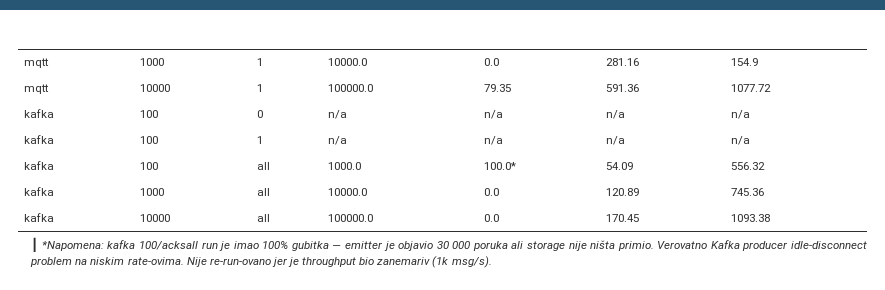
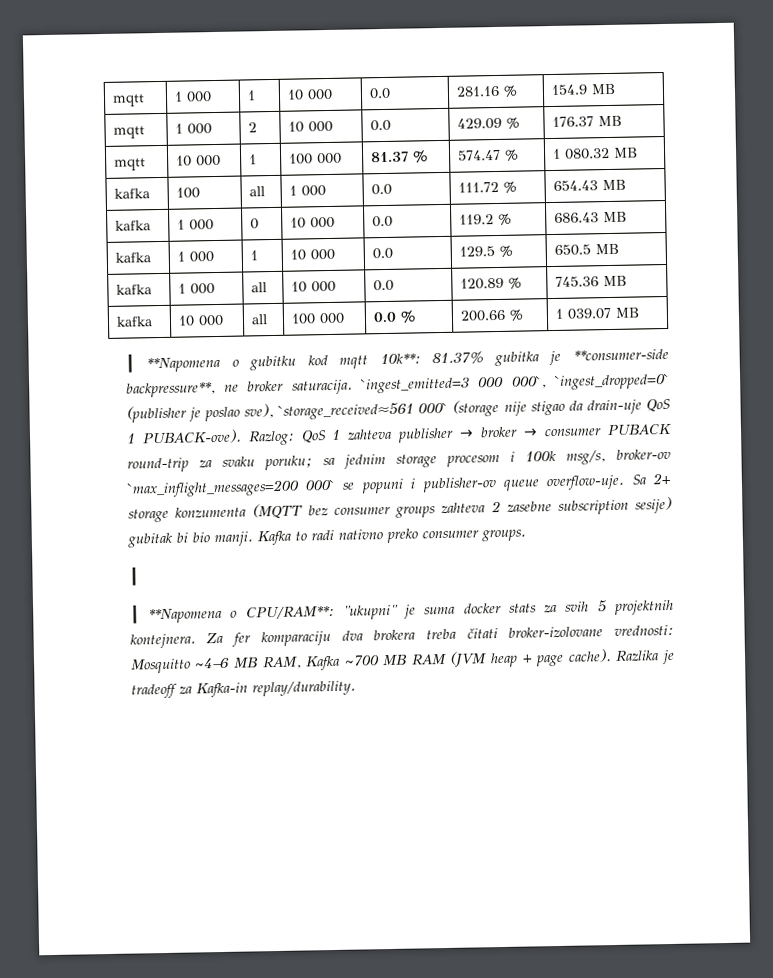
- mqtt | 1000 | 1 | 10000.0 | 0.0 | 281.16 | 154.9
- mqtt | 10000 | 1 | 100000.0 | 79.35 | 591.36 | 1077.72
- kafka | 100 | 0 | n/a | n/a | n/a | n/a
- kafka | 100 | 1 | n/a | n/a | n/a | n/a
- kafka | 100 | all | 1000.0 | 100.0* | 54.09 | 556.32
- kafka | 1000 | all | 10000.0 | 0.0 | 120.89 | 745.36
- kafka | 10000 | all | 100000.0 | 0.0 | 170.45 | 1093.38
- ┃ *Napomena: kafka 100/acksall run je imao 100% gubitka — emitter je objavio 30 000 poruka ali storage nije ništa primio. Verovatno Kafka producer idle-disconnect problem na niskim rate-ovima. Nije re-run-ovano jer je throughput bio zanemariv (1k msg/s).
+ mqtt | 1 000 | 1 | 10 000 | 0.0 | 281.16 % | 154.9 MB
+ mqtt | 1 000 | 2 | 10 000 | 0.0 | 429.09 % | 176.37 MB
+ mqtt | 10 000 | 1 | 100 000 | 81.37 % | 574.47 % | 1 080.32 MB
+ kafka | 100 | all | 1 000 | 0.0 | 111.72 % | 654.43 MB
+ kafka | 1 000 | 0 | 10 000 | 0.0 | 119.2 % | 686.43 MB
+ kafka | 1 000 | 1 | 10 000 | 0.0 | 129.5 % | 650.5 MB
+ kafka | 1 000 | all | 10 000 | 0.0 | 120.89 % | 745.36 MB
+ kafka | 10 000 | all | 100 000 | 0.0 % | 200.66 % | 1 039.07 MB
+ ┃ **Napomena o gubitku kod mqtt 10k**: 81.37% gubitka je **consumer-side backpressure**, ne broker saturacija. `ingest_emitted=3 000 000`, `ingest_dropped=0` (publisher je poslao sve), `storage_received≈561 000` (storage nije stigao da drain-uje QoS 1 PUBACK-ove). Razlog: QoS 1 zahteva publisher → broker → consumer PUBACK round-trip za svaku poruku; sa jednim storage procesom i 100k msg/s, broker-ov `max_inflight_messages=200 000` se popuni i publisher-ov queue overflow-uje. Sa 2+ storage konzumenta (MQTT bez consumer groups zahteva 2 zasebne subscription sesije) gubitak bi bio manji. Kafka to radi nativno preko consumer groups.
+ ┃
+ ┃ **Napomena o CPU/RAM**: "ukupni" je suma docker stats za svih 5 projektnih kontejnera. Za fer komparaciju dva brokera treba čitati broker-izolovane vrednosti: Mosquitto ~4–6 MB RAM, Kafka ~700 MB RAM (JVM heap + page cache). Razlika je tradeoff za Kafka-in replay/durability.

